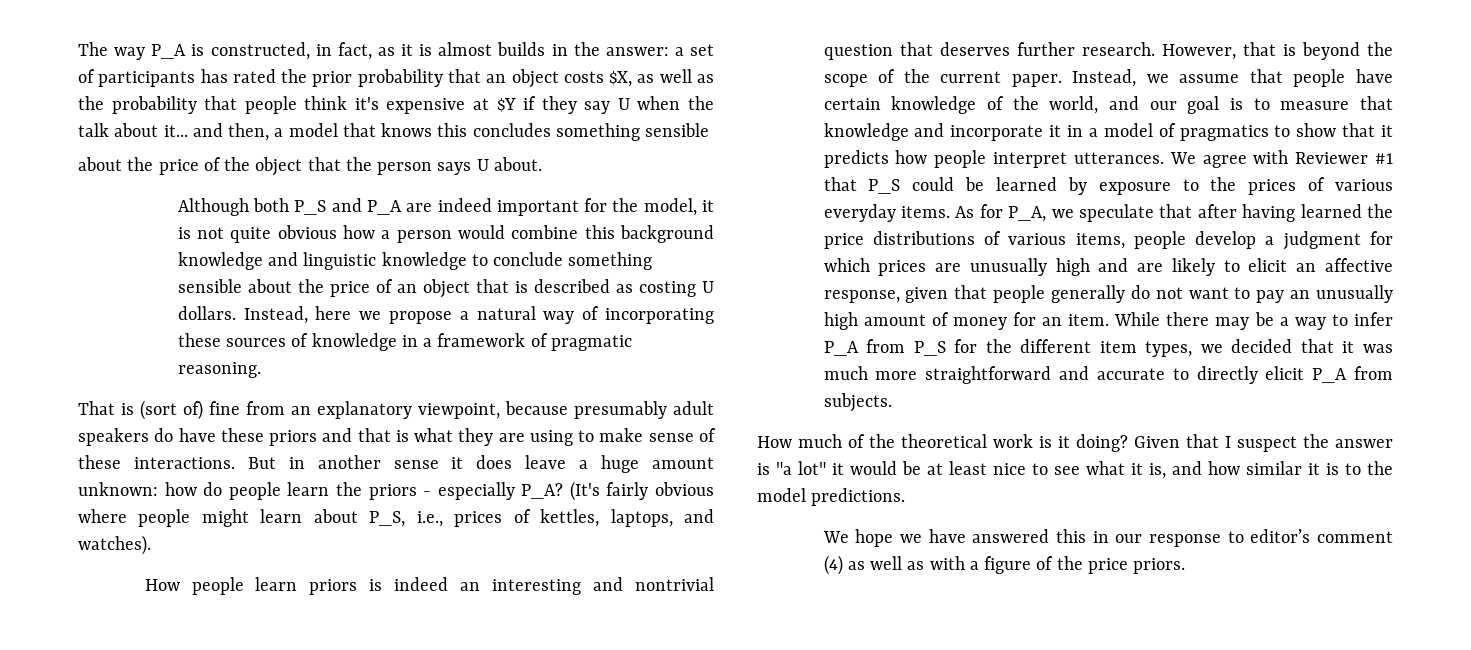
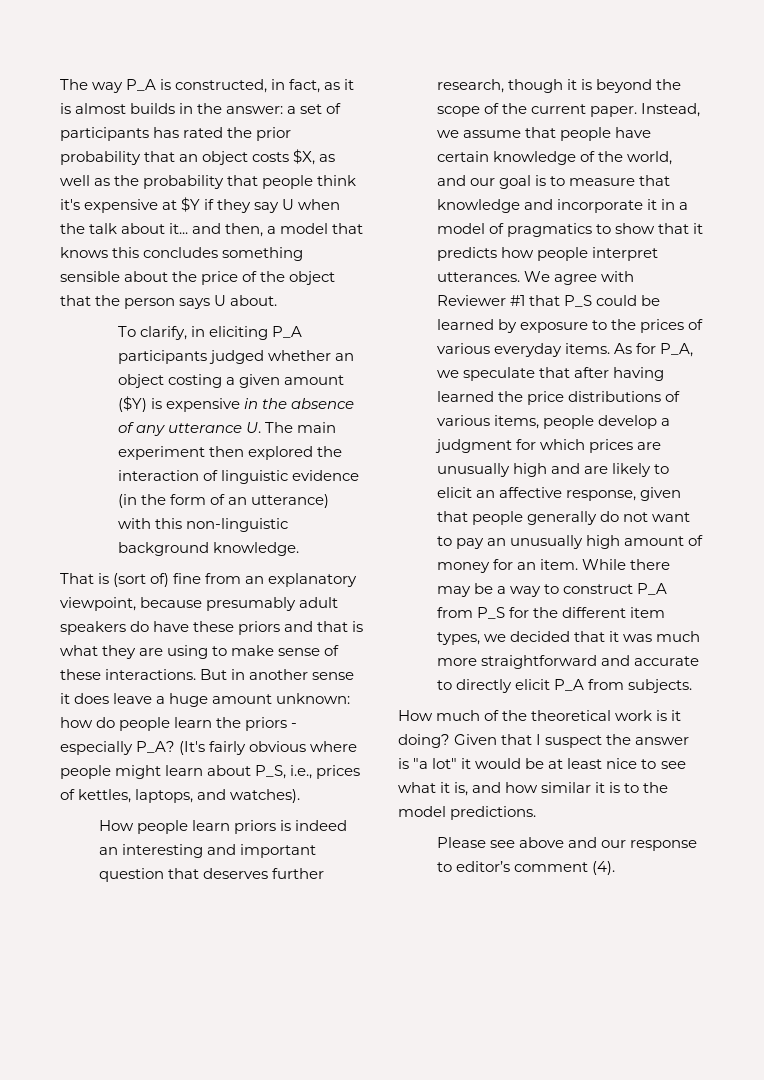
- a set of participants has rated the prior probability that an object costs $X, as well as the probability that people think it's expensive at $Y if they say U when the talk about it... and then, a model that knows this concludes something sensible
- about the price of the object that the person says U about.
+ a set of participants has rated the prior probability that an object costs $X, as well as the probability that people think it's expensive at $Y if they say U when the talk about it... and then, a model that knows this concludes something sensible about the price of the object that the person says U about.
- Although both P_S and P_A are indeed important for the model, it is not quite obvious how a person would combine this background knowledge and linguistic knowledge to conclude something sensible about the price of an object that is described as costing U dollars. Instead, here we propose a natural way of incorporating these sources of knowledge in a framework of pragmatic reasoning.
+ To clarify, in eliciting P_A participants judged whether an object costing a given amount ($Y) is expensive in the absence of any utterance U. The main experiment then explored the interaction of linguistic evidence (in the form of an utterance) with this non-linguistic background knowledge.
- How people learn priors is indeed an interesting and nontrivial question that deserves further research. However, that is beyond the scope of the current paper.
+ How people learn priors is indeed an interesting and important question that deserves further research, though it is beyond the scope of the current paper.
- While there may be a way to infer P_A from P_S for the different item types, we decided that it was much more straightforward and accurate to directly elicit P_A from subjects.
+ While there may be a way to construct P_A from P_S for the different item types, we decided that it was much more straightforward and accurate to directly elicit P_A from subjects.
- We hope we have answered this in our response to editor’s comment (4) as well as with a figure of the price priors.
+ Please see above and our response to editor’s comment (4).

